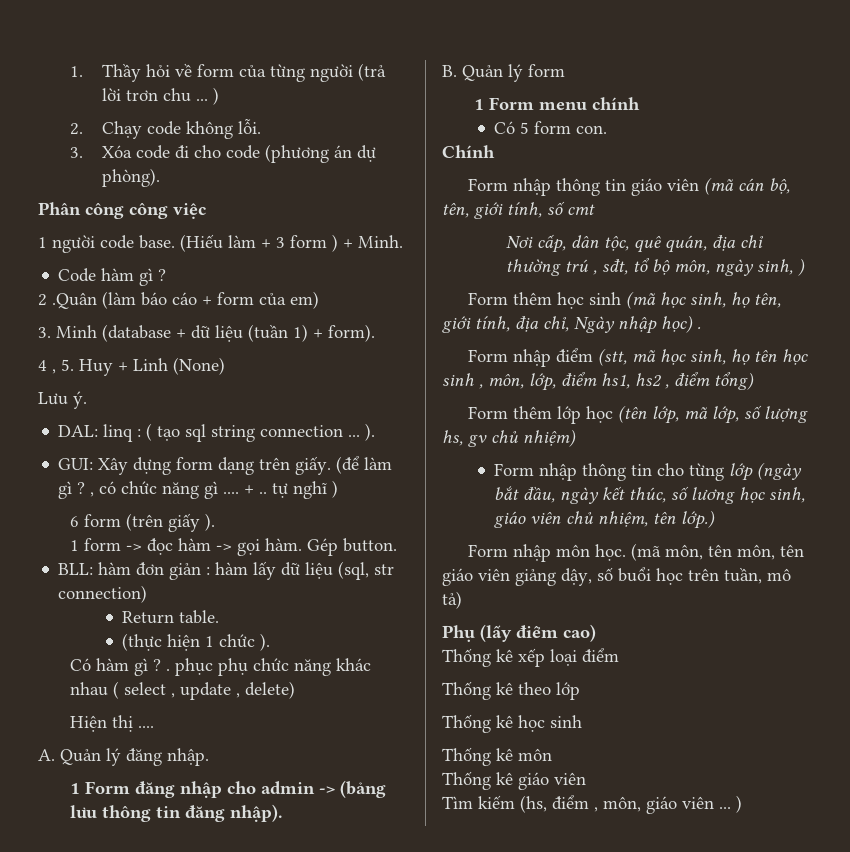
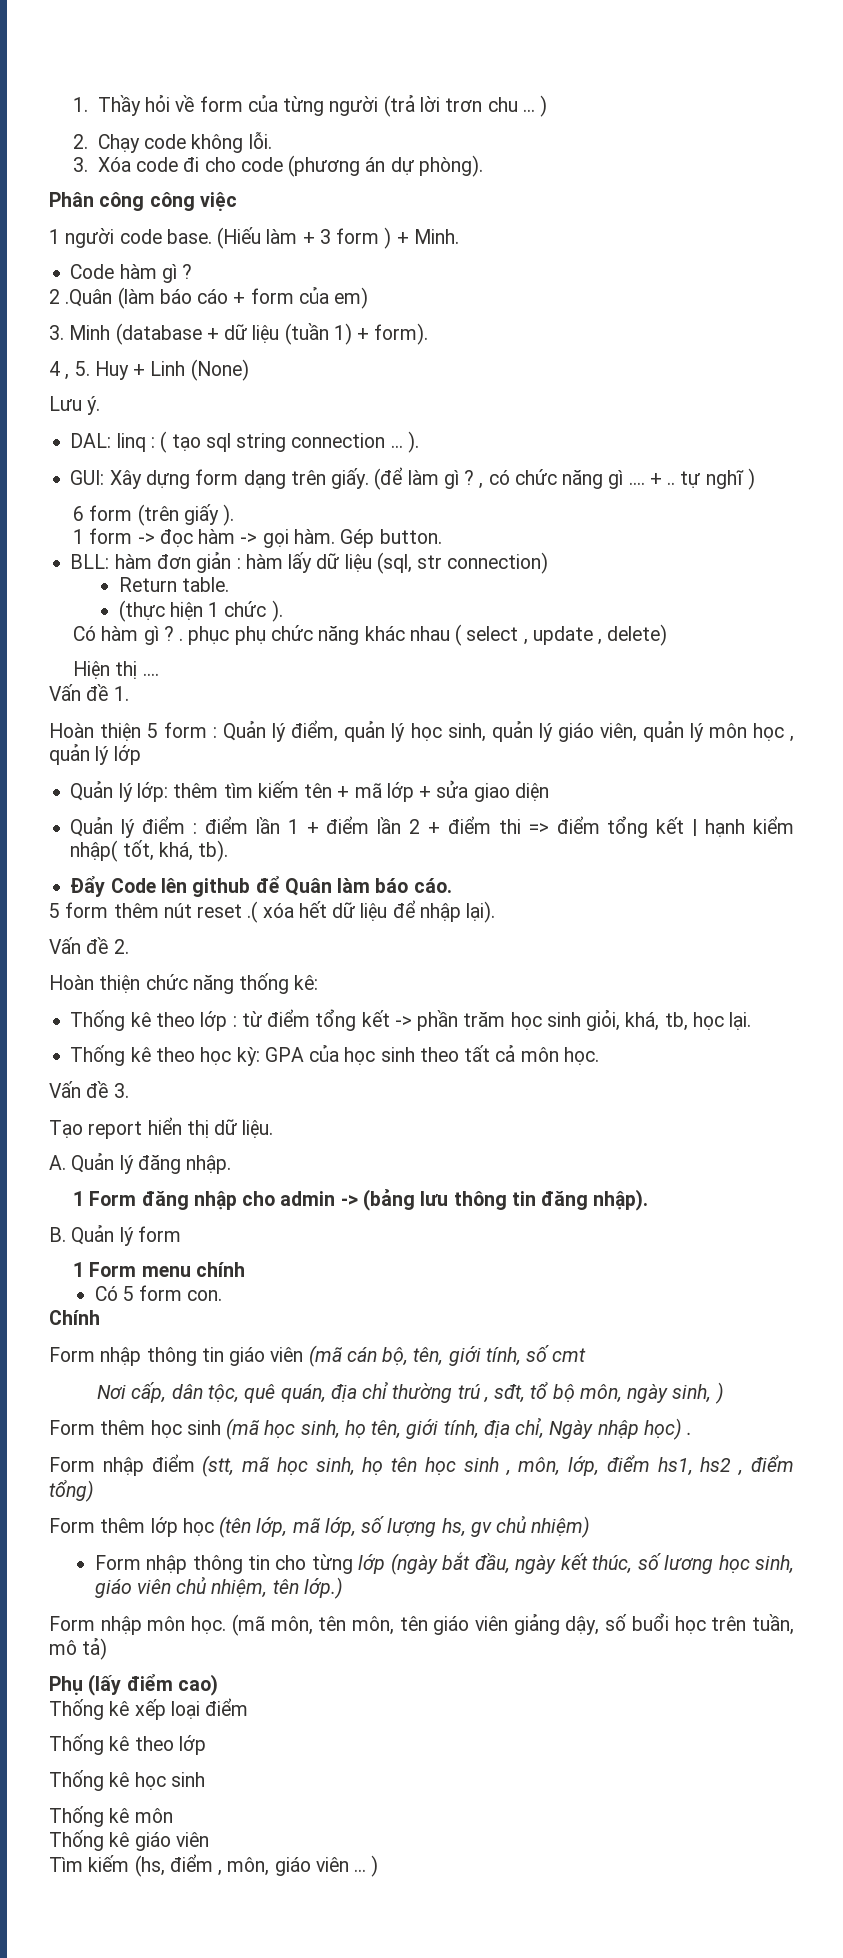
+ Vấn đề 1.
+ Hoàn thiện 5 form : Quản lý điểm, quản lý học sinh, quản lý giáo viên, quản lý môn học , quản lý lớp
+ Quản lý lớp: thêm tìm kiếm tên + mã lớp + sửa giao diện
+ Quản lý điểm : điểm lần 1 + điểm lần 2 + điểm thi => điểm tổng kết | hạnh kiểm nhập( tốt, khá, tb).
+ Đẩy Code lên github để Quân làm báo cáo.
+ 5 form thêm nút reset .( xóa hết dữ liệu để nhập lại).
+ Vấn đề 2.
+ Hoàn thiện chức năng thống kê:
+ Thống kê theo lớp : từ điểm tổng kết -> phần trăm học sinh giỏi, khá, tb, học lại.
+ Thống kê theo học kỳ: GPA của học sinh theo tất cả môn học.
+ Vấn đề 3.
+ Tạo report hiển thị dữ liệu.

